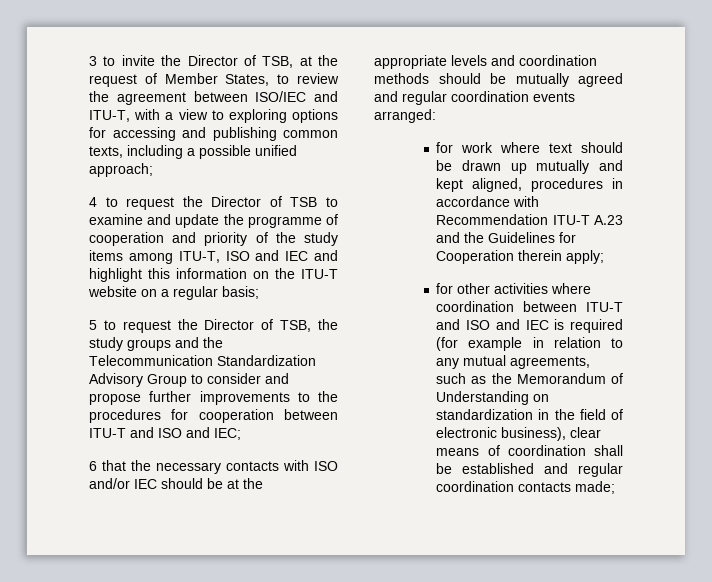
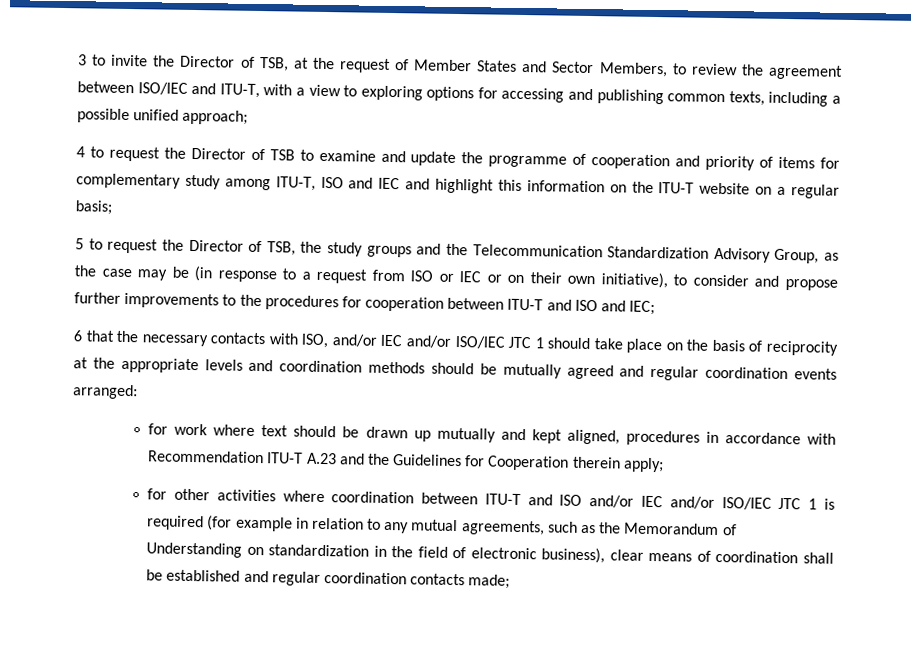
- 3 to invite the Director of TSB, at the request of Member States, to review the agreement between ISO/IEC and ITU-T, with a view to exploring options for accessing and publishing common texts, including a possible unified approach;
+ 3 to invite the Director of TSB, at the request of Member States and Sector Members, to review the agreement between ISO/IEC and ITU-T, with a view to exploring options for accessing and publishing common texts, including a possible unified approach;
- 4 to request the Director of TSB to examine and update the programme of cooperation and priority of the study items among ITU-T, ISO and IEC and highlight this information on the ITU-T website on a regular basis;
+ 4 to request the Director of TSB to examine and update the programme of cooperation and priority of items for complementary study among ITU-T, ISO and IEC and highlight this information on the ITU-T website on a regular basis;
- 5 to request the Director of TSB, the study groups and the Telecommunication Standardization Advisory Group to consider and propose further improvements to the procedures for cooperation between ITU-T and ISO and IEC;
+ 5 to request the Director of TSB, the study groups and the Telecommunication Standardization Advisory Group, as the case may be (in response to a request from ISO or IEC or on their own initiative), to consider and propose further improvements to the procedures for cooperation between ITU-T and ISO and IEC;
- 6 that the necessary contacts with ISO and/or IEC should be at the appropriate levels and coordination methods should be mutually agreed and regular coordination events arranged:
+ 6 that the necessary contacts with ISO, and/or IEC and/or ISO/IEC JTC 1 should take place on the basis of reciprocity at the appropriate levels and coordination methods should be mutually agreed and regular coordination events arranged:
- for other activities where coordination between ITU-T and ISO and IEC is required (for example in relation to any mutual agreements, such as the Memorandum of Understanding on standardization in the field of electronic business), clear means of coordination shall be established and regular coordination contacts made;
+ for other activities where coordination between ITU-T and ISO and/or IEC and/or ISO/IEC JTC 1 is required (for example in relation to any mutual agreements, such as the Memorandum of Understanding on standardization in the field of electronic business), clear means of coordination shall be established and regular coordination contacts made;

